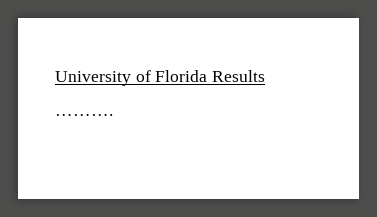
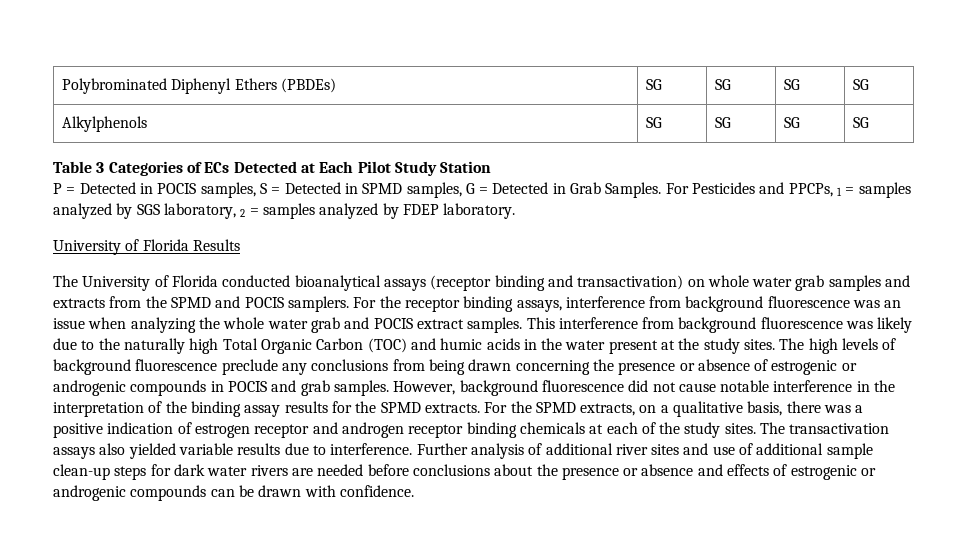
+ Polybrominated Diphenyl Ethers (PBDEs) | SG | SG | SG | SG
+ Alkylphenols | SG | SG | SG | SG
+ Table 3 Categories of ECs Detected at Each Pilot Study Station
+ P = Detected in POCIS samples, S = Detected in SPMD samples, G = Detected in Grab Samples. For Pesticides and PPCPs, 1 = samples analyzed by SGS laboratory, 2 = samples analyzed by FDEP laboratory.
  University of Florida Results
- ……….
+ The University of Florida conducted bioanalytical assays (receptor binding and transactivation) on whole water grab samples and extracts from the SPMD and POCIS samplers. For the receptor binding assays, interference from background fluorescence was an issue when analyzing the whole water grab and POCIS extract samples. This interference from background fluorescence was likely due to the naturally high Total Organic Carbon (TOC) and humic acids in the water present at the study sites. The high levels of background fluorescence preclude any conclusions from being drawn concerning the presence or absence of estrogenic or androgenic compounds in POCIS and grab samples. However, background fluorescence did not cause notable interference in the interpretation of the binding assay results for the SPMD extracts. For the SPMD extracts, on a qualitative basis, there was a positive indication of estrogen receptor and androgen receptor binding chemicals at each of the study sites. The transactivation assays also yielded variable results due to interference. Further analysis of additional river sites and use of additional sample clean-up steps for dark water rivers are needed before conclusions about the presence or absence and effects of estrogenic or androgenic compounds can be drawn with confidence.

